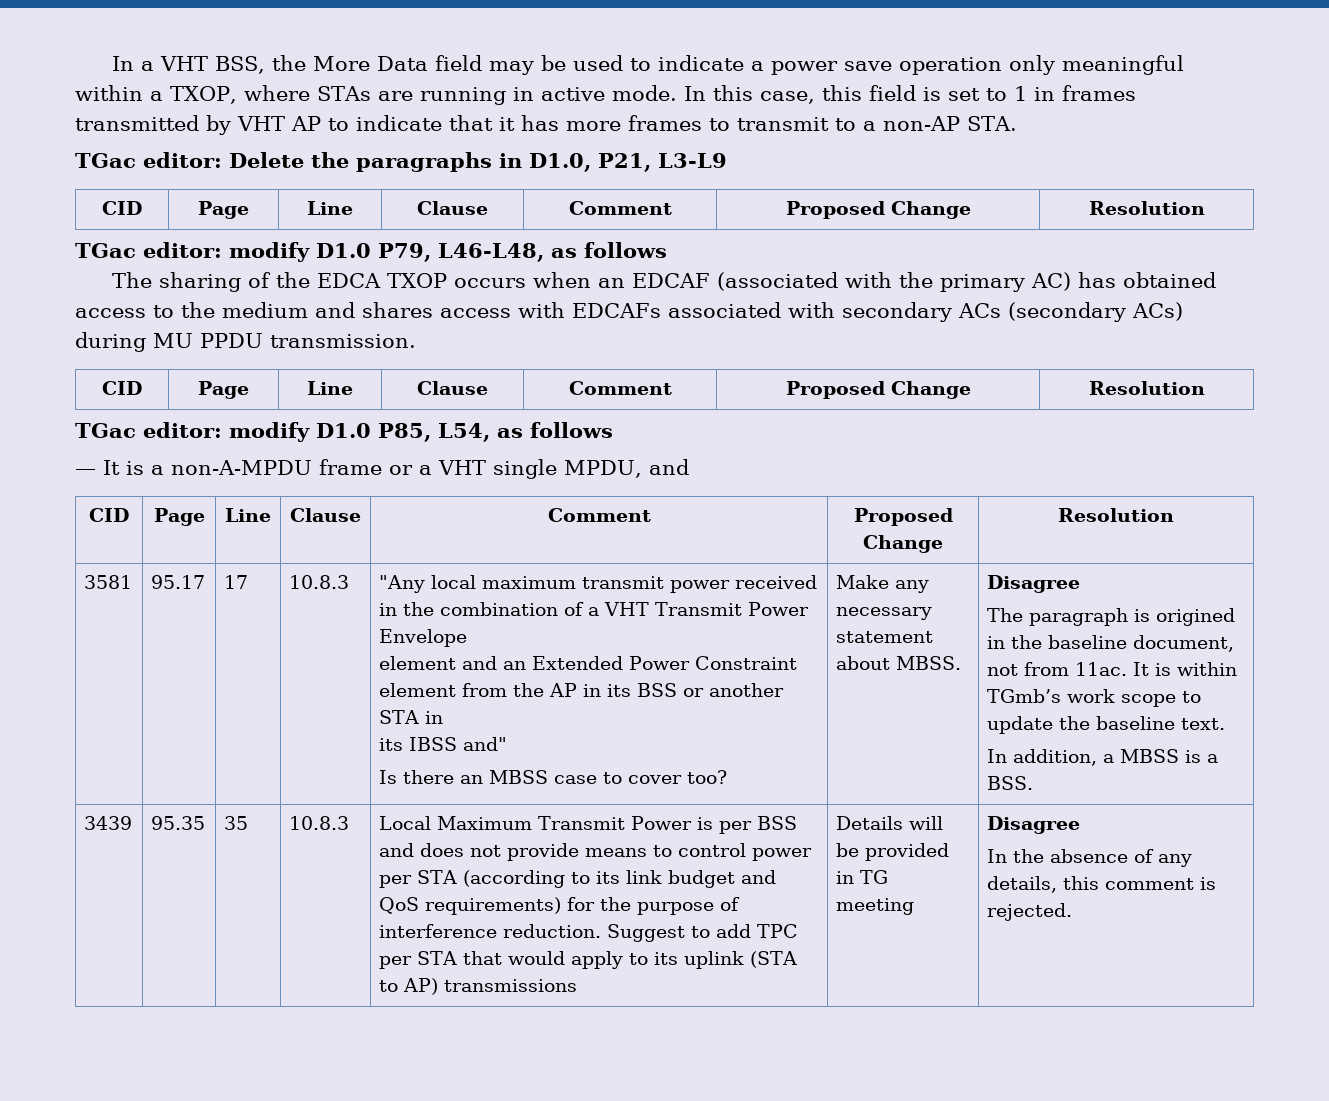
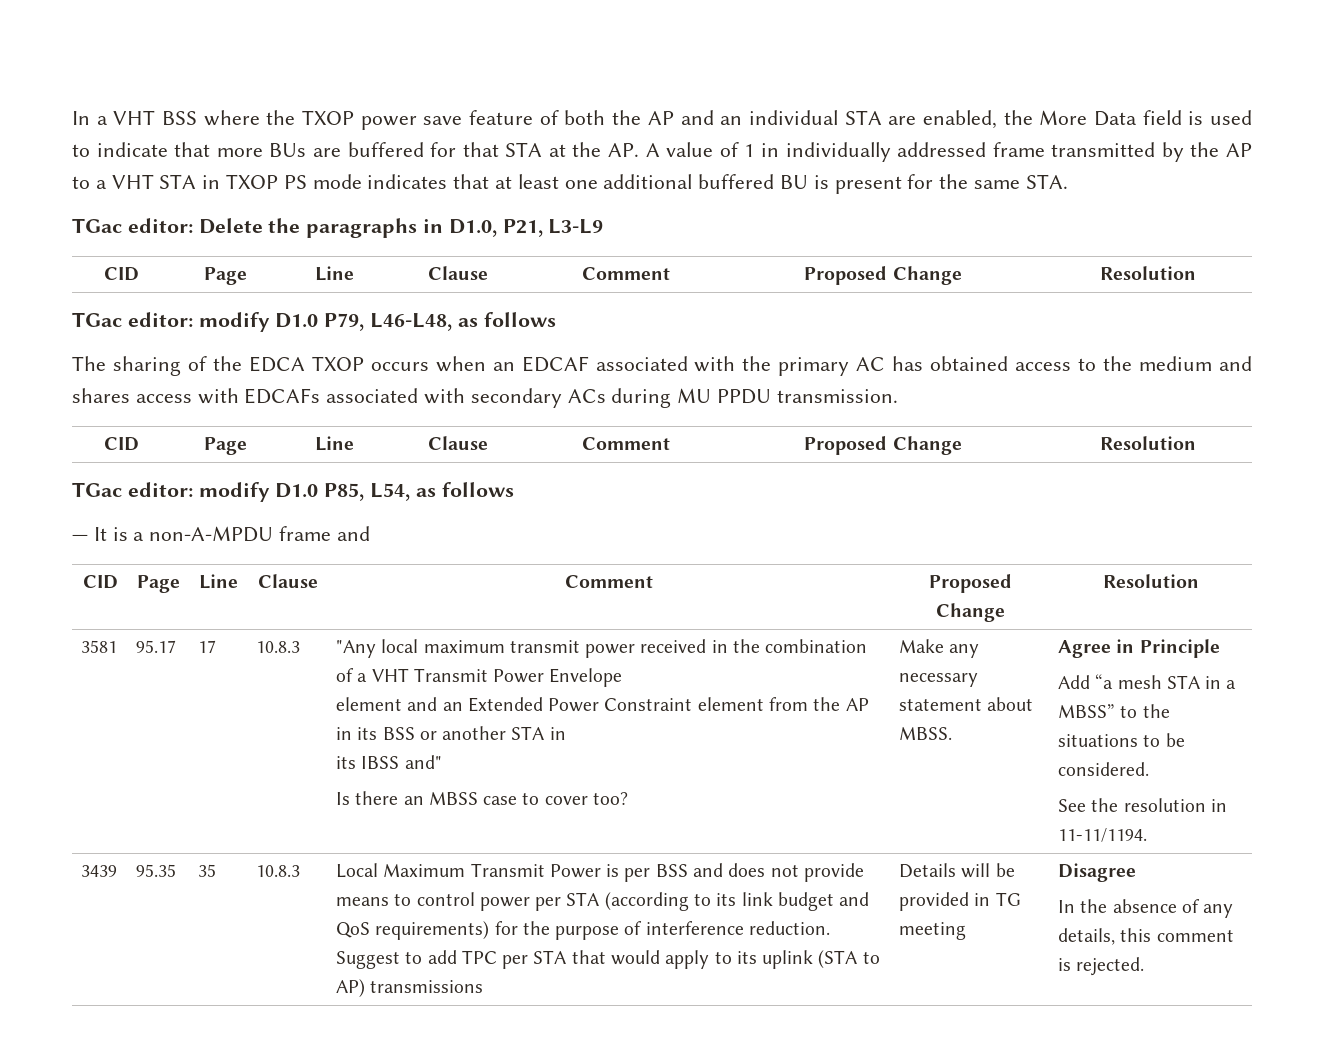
- In a VHT BSS, the More Data field may be used to indicate a power save operation only meaningful within a TXOP, where STAs are running in active mode. In this case, this field is set to 1 in frames transmitted by VHT AP to indicate that it has more frames to transmit to a non-AP STA.
+ In a VHT BSS where the TXOP power save feature of both the AP and an individual STA are enabled, the More Data field is used to indicate that more BUs are buffered for that STA at the AP. A value of 1 in individually addressed frame transmitted by the AP to a VHT STA in TXOP PS mode indicates that at least one additional buffered BU is present for the same STA.
- The sharing of the EDCA TXOP occurs when an EDCAF (associated with the primary AC) has obtained access to the medium and shares access with EDCAFs associated with secondary ACs (secondary ACs) during MU PPDU transmission.
+ The sharing of the EDCA TXOP occurs when an EDCAF associated with the primary AC has obtained access to the medium and shares access with EDCAFs associated with secondary ACs during MU PPDU transmission.
- — It is a non-A-MPDU frame or a VHT single MPDU, and
+ — It is a non-A-MPDU frame and
- Make any necessary statement about MBSS. | Disagree
- The paragraph is origined in the baseline document, not from 11ac. It is within TGmb’s work scope to update the baseline text.
- In addition, a MBSS is a BSS.
+ Make any necessary statement about MBSS. | Agree in Principle
+ Add “a mesh STA in a MBSS” to the situations to be considered.
+ See the resolution in 11-11/1194.

